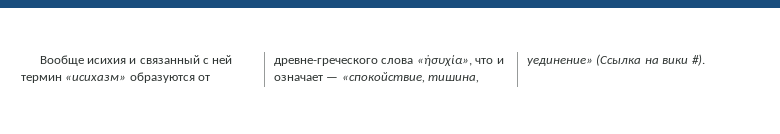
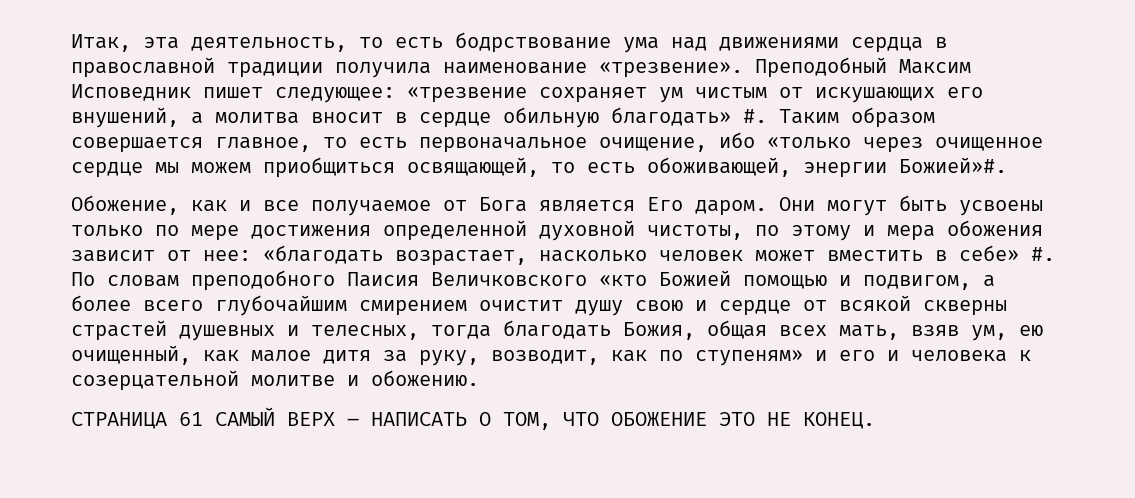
- Вообще исихия и связанный с ней термин «исихазм» образуются от древне-греческого слова «ἡσυχία», что и означает — «спокойствие, тишина, уединение» (Ссылка на вики #).
+ Итак, эта деятельность, то есть бодрствование ума над движениями сердца в православной традиции получила наименование «трезвение». Преподобный Максим Исповедник пишет следующее: «трезвение сохраняет ум чистым от искушающих его внушений, а молитва вносит в сердце обильную благодать» #. Таким образом совершается главное, то есть первоначальное очищение, ибо «только через очищенное сердце мы можем приобщиться освящающей, то есть обоживающей, энергии Божией»#.
+ Обожение, как и все получаемое от Бога является Его даром. Они могут быть усвоены только по мере достижения определенной духовной чистоты, по этому и мера обожения зависит от нее: «благодать возрастает, насколько человек может вместить в себе» #. По словам преподобного Паисия Величковского «кто Божией помощью и подвигом, а более всего глубочайшим смирением очистит душу свою и сердце от всякой скверны страстей душевных и телесных, тогда благодать Божия, общая всех мать, взяв ум, ею очищенный, как малое дитя за руку, возводит, как по ступеням» и его и человека к созерцательной молитве и обожению.
+ СТРАНИЦА 61 САМЫЙ ВЕРХ – НАПИСАТЬ О ТОМ, ЧТО ОБОЖЕНИЕ ЭТО НЕ КОНЕЦ.

